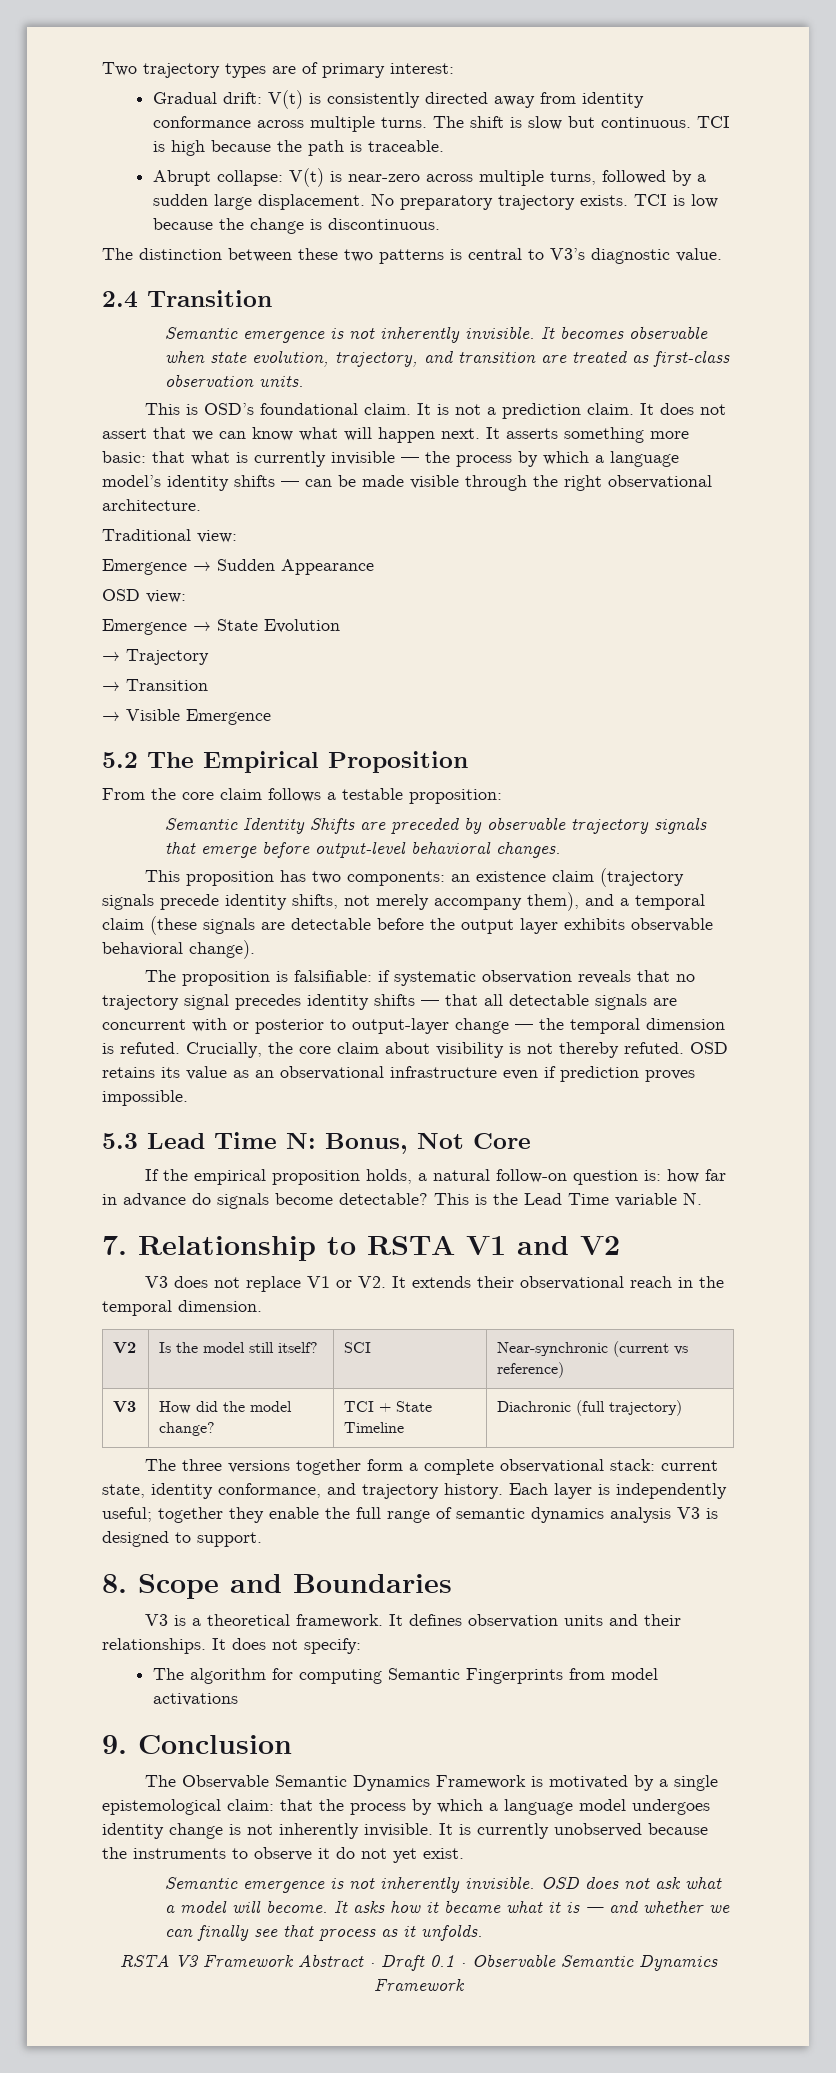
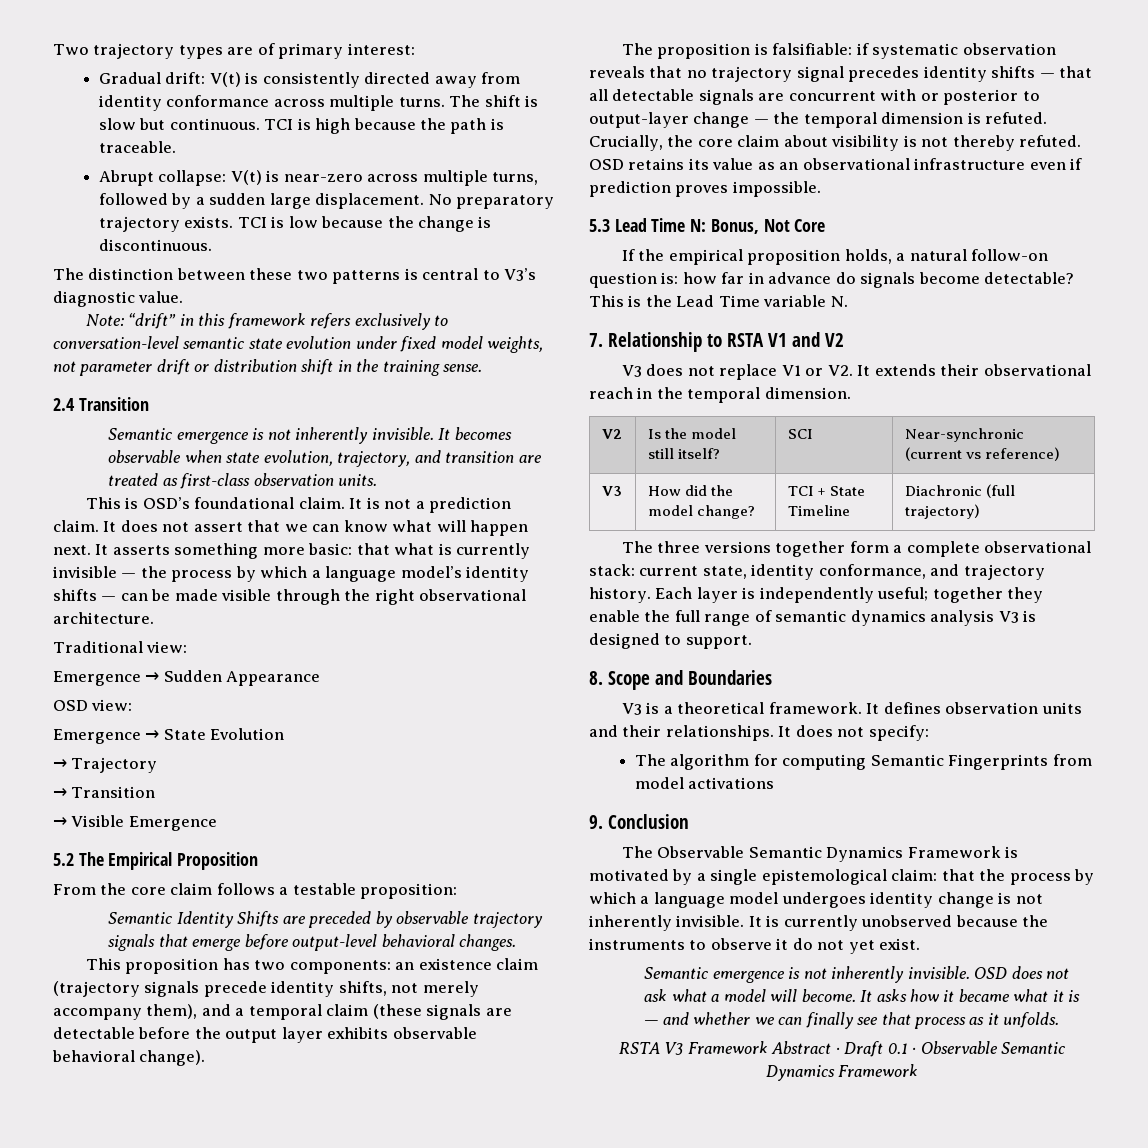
+ Note: “drift” in this framework refers exclusively to conversation-level semantic state evolution under fixed model weights, not parameter drift or distribution shift in the training sense.

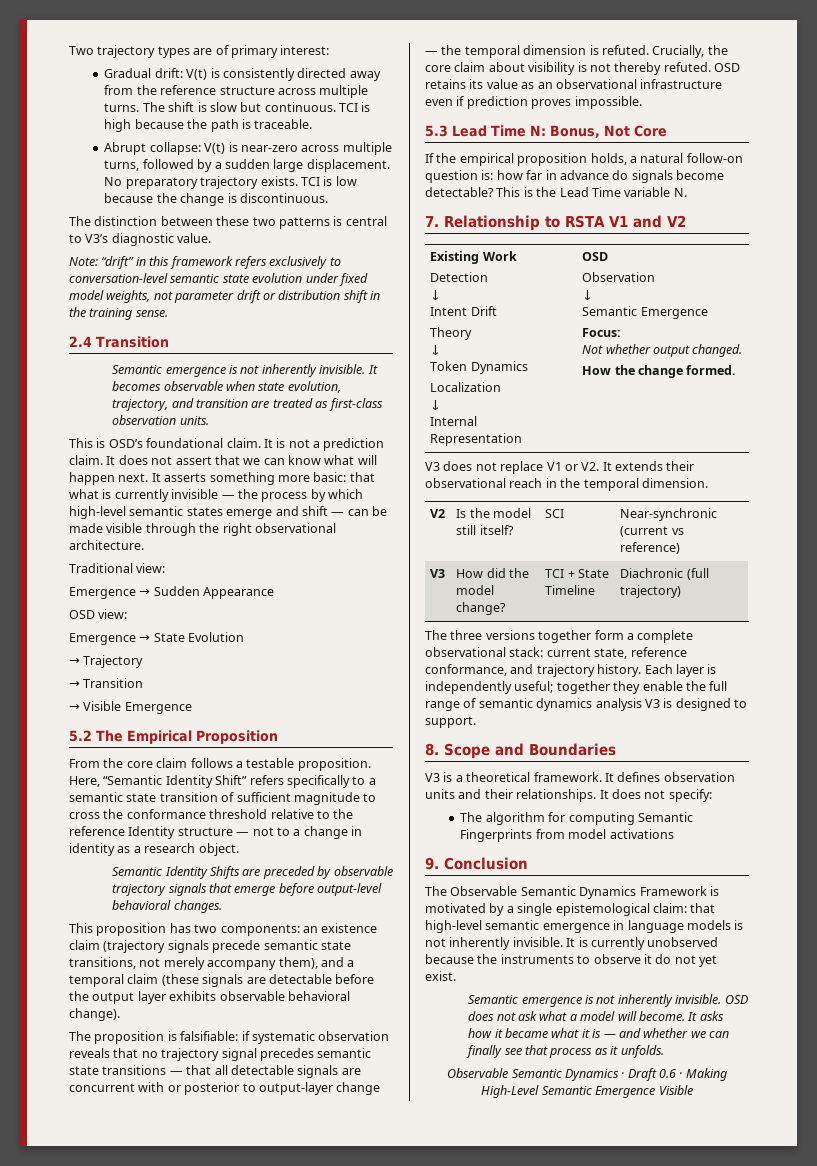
- Gradual drift: V(t) is consistently directed away from identity conformance across multiple turns.
+ Gradual drift: V(t) is consistently directed away from the reference structure across multiple turns.
- It asserts something more basic: that what is currently invisible — the process by which a language model’s identity shifts — can be made visible through the right observational architecture.
+ It asserts something more basic: that what is currently invisible — the process by which high-level semantic states emerge and shift — can be made visible through the right observational architecture.
- From the core claim follows a testable proposition:
+ From the core claim follows a testable proposition. Here, “Semantic Identity Shift” refers specifically to a semantic state transition of sufficient magnitude to cross the conformance threshold relative to the reference Identity structure — not to a change in identity as a research object.
- This proposition has two components: an existence claim (trajectory signals precede identity shifts, not merely accompany them), and a temporal claim (these signals are detectable before the output layer exhibits observable behavioral change).
+ This proposition has two components: an existence claim (trajectory signals precede semantic state transitions, not merely accompany them), and a temporal claim (these signals are detectable before the output layer exhibits observable behavioral change).
- The proposition is falsifiable: if systematic observation reveals that no trajectory signal precedes identity shifts — that all detectable signals are concurrent with or posterior to output-layer change — the temporal dimension is refuted.
+ The proposition is falsifiable: if systematic observation reveals that no trajectory signal precedes semantic state transitions — that all detectable signals are concurrent with or posterior to output-layer change — the temporal dimension is refuted.
+ Existing Work
+ Detection
+ ↓
+ Intent Drift
+ Theory
+ ↓
+ Token Dynamics
+ Localization
+ ↓
+ Internal Representation | OSD
+ Observation
+ ↓
+ Semantic Emergence
+ Focus:
+ Not whether output changed.
+ How the change formed.
- The three versions together form a complete observational stack: current state, identity conformance, and trajectory history.
+ The three versions together form a complete observational stack: current state, reference conformance, and trajectory history.
- The Observable Semantic Dynamics Framework is motivated by a single epistemological claim: that the process by which a language model undergoes identity change is not inherently invisible.
+ The Observable Semantic Dynamics Framework is motivated by a single epistemological claim: that high-level semantic emergence in language models is not inherently invisible.
- RSTA V3 Framework Abstract · Draft 0.1 · Observable Semantic Dynamics Framework
+ Observable Semantic Dynamics · Draft 0.6 · Making High-Level Semantic Emergence Visible

